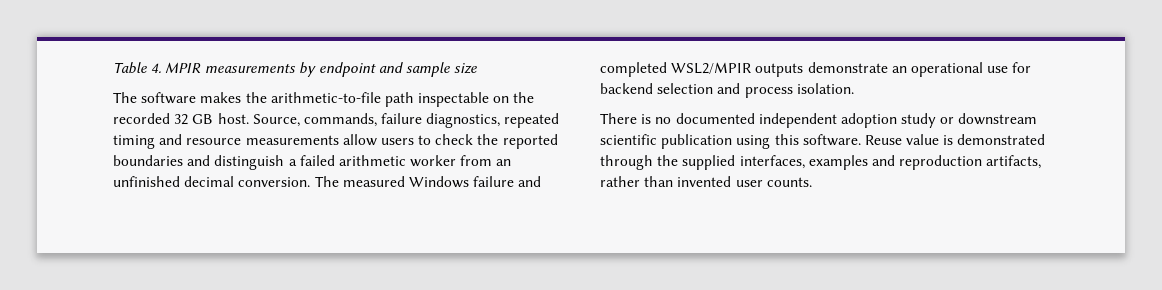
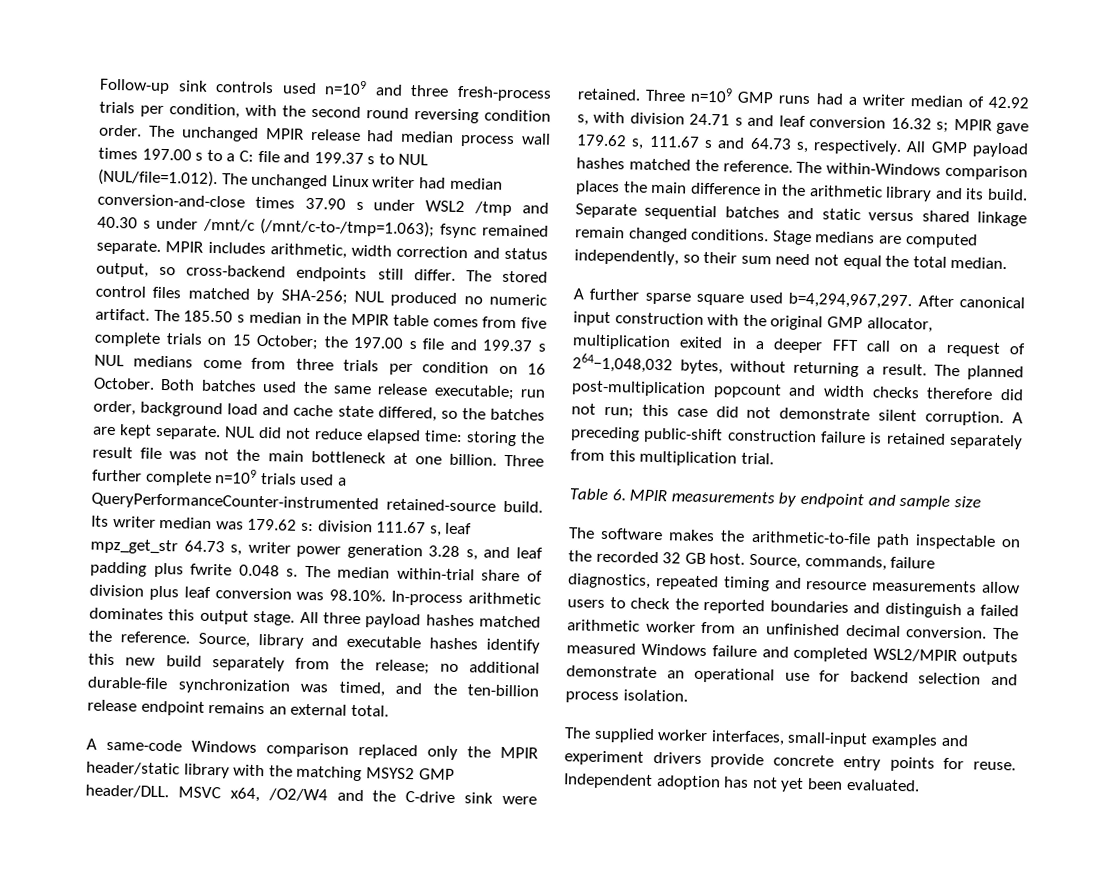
- Table 4. MPIR measurements by endpoint and sample size
+ Follow-up sink controls used n=109 and three fresh-process trials per condition, with the second round reversing condition order. The unchanged MPIR release had median process wall times 197.00 s to a C: file and 199.37 s to NUL (NUL/file=1.012). The unchanged Linux writer had median conversion-and-close times 37.90 s under WSL2 /tmp and 40.30 s under /mnt/c (/mnt/c-to-/tmp=1.063); fsync remained separate. MPIR includes arithmetic, width correction and status output, so cross-backend endpoints still differ. The stored control files matched by SHA-256; NUL produced no numeric artifact. The 185.50 s median in the MPIR table comes from five complete trials on 15 October; the 197.00 s file and 199.37 s NUL medians come from three trials per condition on 16 October. Both batches used the same release executable; run order, background load and cache state differed, so the batches are kept separate. NUL did not reduce elapsed time: storing the result file was not the main bottleneck at one billion. Three further complete n=109 trials used a QueryPerformanceCounter-instrumented retained-source build. Its writer median was 179.62 s: division 111.67 s, leaf mpz_get_str 64.73 s, writer power generation 3.28 s, and leaf padding plus fwrite 0.048 s. The median within-trial share of division plus leaf conversion was 98.10%. In-process arithmetic dominates this output stage. All three payload hashes matched the reference. Source, library and executable hashes identify this new build separately from the release; no additional durable-file synchronization was timed, and the ten-billion release endpoint remains an external total.
+ A same-code Windows comparison replaced only the MPIR header/static library with the matching MSYS2 GMP header/DLL. MSVC x64, /O2/W4 and the C-drive sink were retained. Three n=109 GMP runs had a writer median of 42.92 s, with division 24.71 s and leaf conversion 16.32 s; MPIR gave 179.62 s, 111.67 s and 64.73 s, respectively. All GMP payload hashes matched the reference. The within-Windows comparison places the main difference in the arithmetic library and its build. Separate sequential batches and static versus shared linkage remain changed conditions. Stage medians are computed independently, so their sum need not equal the total median.
+ A further sparse square used b=4,294,967,297. After canonical input construction with the original GMP allocator, multiplication exited in a deeper FFT call on a request of 264−1,048,032 bytes, without returning a result. The planned post-multiplication popcount and width checks therefore did not run; this case did not demonstrate silent corruption. A preceding public-shift construction failure is retained separately from this multiplication trial.
+ Table 6. MPIR measurements by endpoint and sample size
- There is no documented independent adoption study or downstream scientific publication using this software. Reuse value is demonstrated through the supplied interfaces, examples and reproduction artifacts, rather than invented user counts.
+ The supplied worker interfaces, small-input examples and experiment drivers provide concrete entry points for reuse. Independent adoption has not yet been evaluated.

